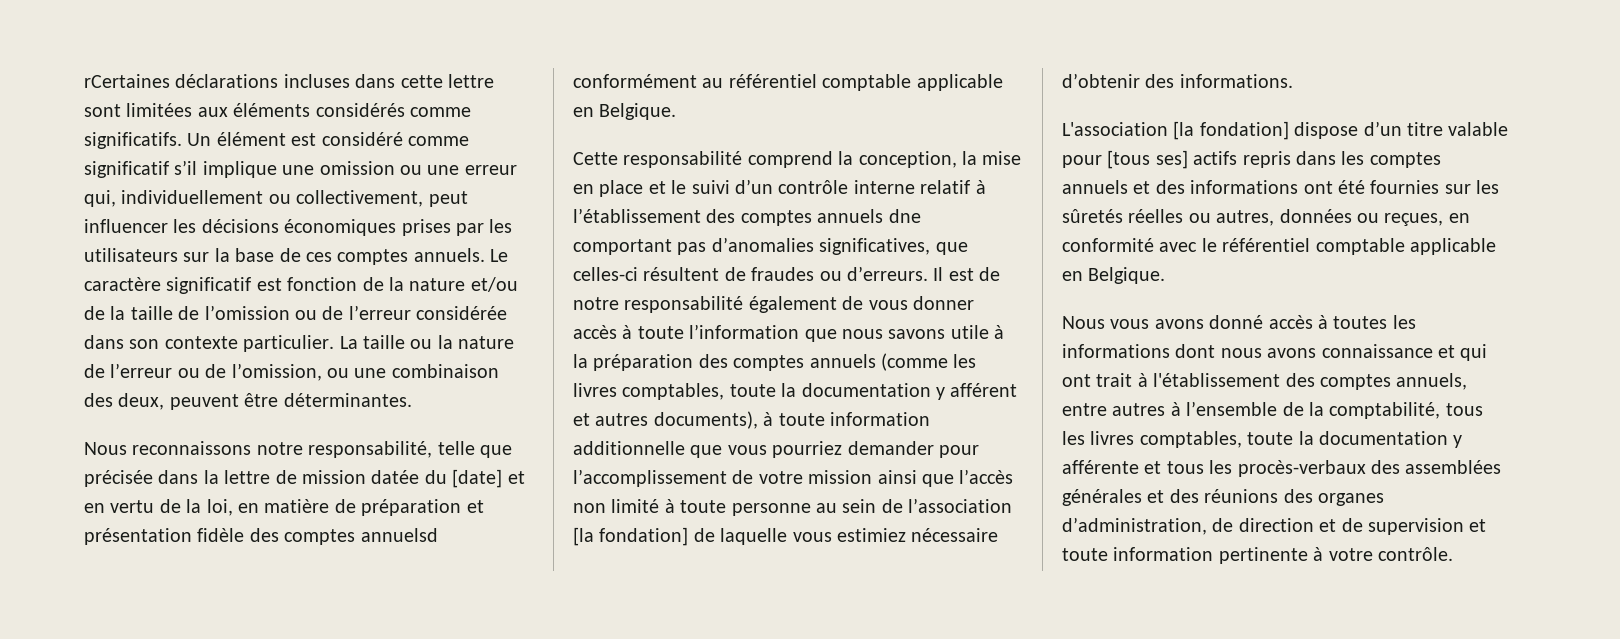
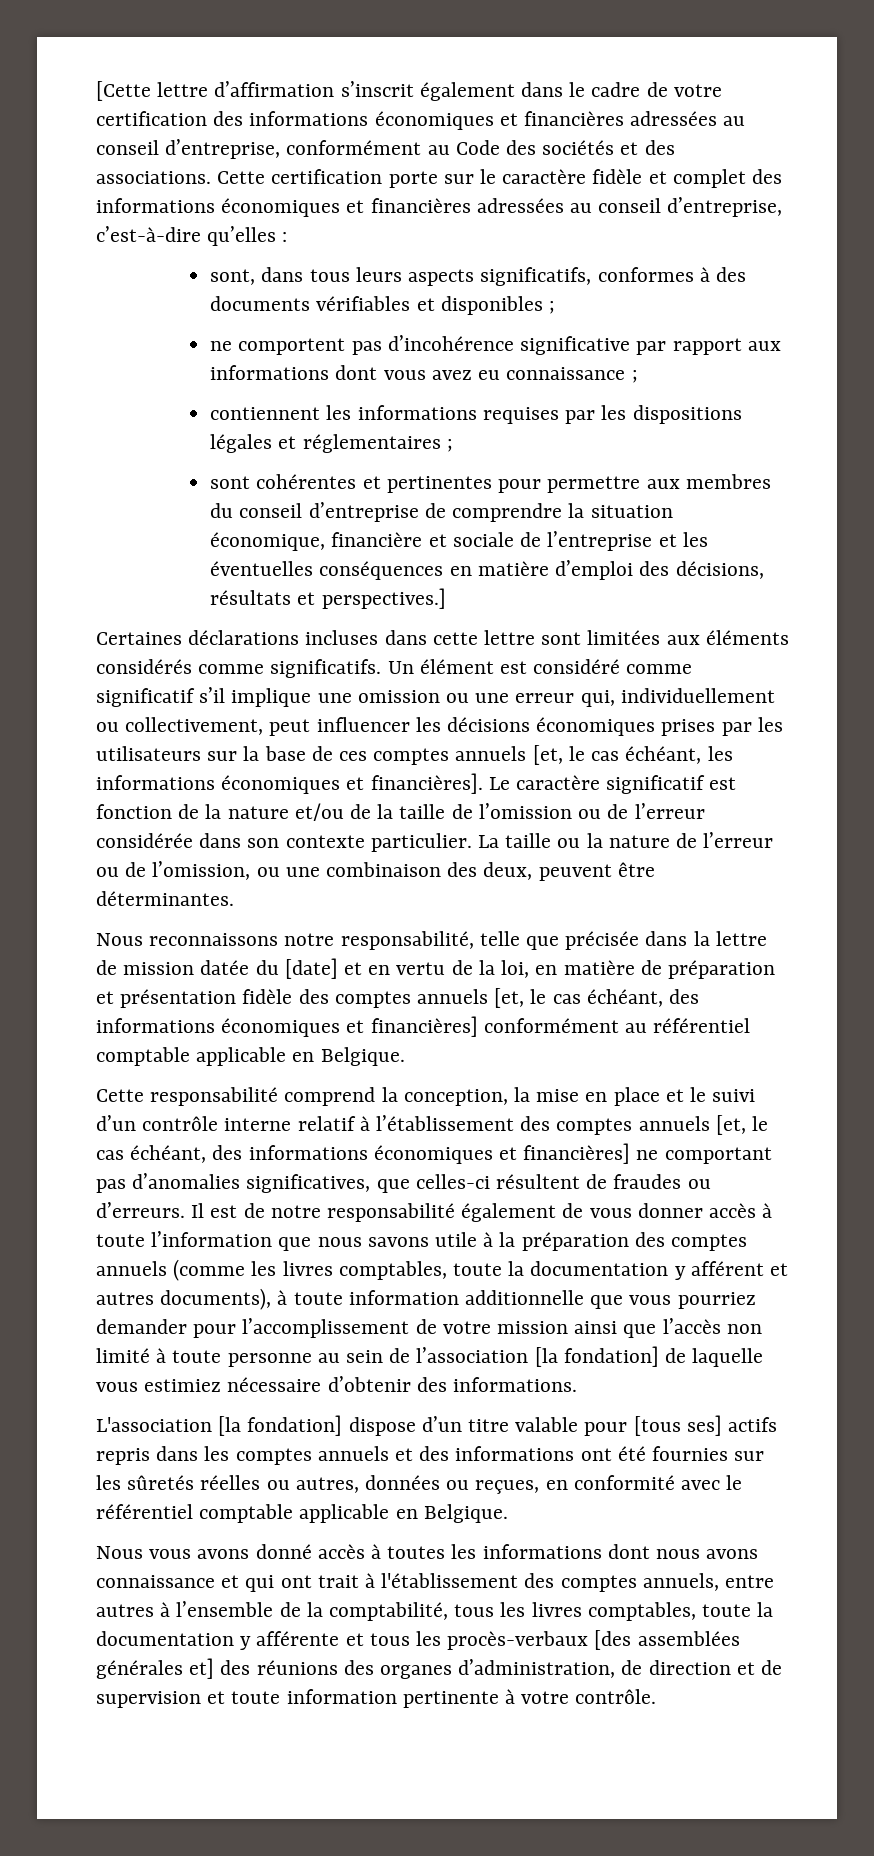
- rCertaines déclarations incluses dans cette lettre sont limitées aux éléments considérés comme significatifs.
+ [Cette lettre d’affirmation s’inscrit également dans le cadre de votre certification des informations économiques et financières adressées au conseil d’entreprise, conformément au Code des sociétés et des associations. Cette certification porte sur le caractère fidèle et complet des informations économiques et financières adressées au conseil d’entreprise, c’est-à-dire qu’elles :
+ sont, dans tous leurs aspects significatifs, conformes à des documents vérifiables et disponibles ;
+ ne comportent pas d’incohérence significative par rapport aux informations dont vous avez eu connaissance ;
+ contiennent les informations requises par les dispositions légales et réglementaires ;
+ sont cohérentes et pertinentes pour permettre aux membres du conseil d’entreprise de comprendre la situation économique, financière et sociale de l’entreprise et les éventuelles conséquences en matière d’emploi des décisions, résultats et perspectives.]
+ Certaines déclarations incluses dans cette lettre sont limitées aux éléments considérés comme significatifs.
- Un élément est considéré comme significatif s’il implique une omission ou une erreur qui, individuellement ou collectivement, peut influencer les décisions économiques prises par les utilisateurs sur la base de ces comptes annuels.
+ Un élément est considéré comme significatif s’il implique une omission ou une erreur qui, individuellement ou collectivement, peut influencer les décisions économiques prises par les utilisateurs sur la base de ces comptes annuels [et, le cas échéant, les informations économiques et financières].
- Nous reconnaissons notre responsabilité, telle que précisée dans la lettre de mission datée du [date] et en vertu de la loi, en matière de préparation et présentation fidèle des comptes annuelsd conformément au référentiel comptable applicable en Belgique.
+ Nous reconnaissons notre responsabilité, telle que précisée dans la lettre de mission datée du [date] et en vertu de la loi, en matière de préparation et présentation fidèle des comptes annuels [et, le cas échéant, des informations économiques et financières] conformément au référentiel comptable applicable en Belgique.
- Cette responsabilité comprend la conception, la mise en place et le suivi d’un contrôle interne relatif à l’établissement des comptes annuels dne comportant pas d’anomalies significatives, que celles-ci résultent de fraudes ou d’erreurs.
+ Cette responsabilité comprend la conception, la mise en place et le suivi d’un contrôle interne relatif à l’établissement des comptes annuels [et, le cas échéant, des informations économiques et financières] ne comportant pas d’anomalies significatives, que celles-ci résultent de fraudes ou d’erreurs.
- Nous vous avons donné accès à toutes les informations dont nous avons connaissance et qui ont trait à l'établissement des comptes annuels, entre autres à l’ensemble de la comptabilité, tous les livres comptables, toute la documentation y afférente et tous les procès-verbaux des assemblées générales et des réunions des organes d’administration, de direction et de supervision et toute information pertinente à votre contrôle.
+ Nous vous avons donné accès à toutes les informations dont nous avons connaissance et qui ont trait à l'établissement des comptes annuels, entre autres à l’ensemble de la comptabilité, tous les livres comptables, toute la documentation y afférente et tous les procès-verbaux [des assemblées générales et] des réunions des organes d’administration, de direction et de supervision et toute information pertinente à votre contrôle.

